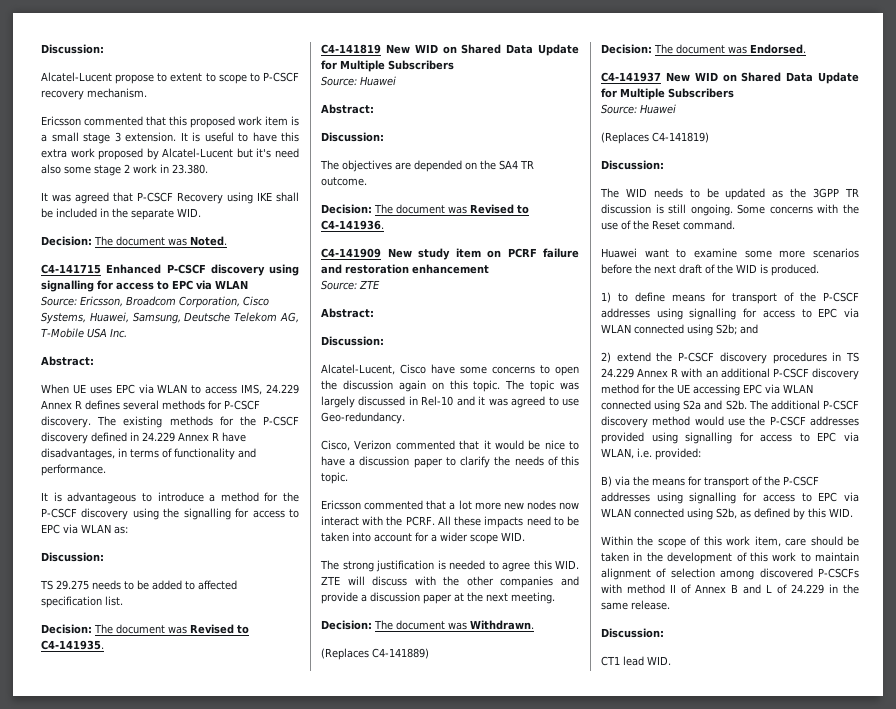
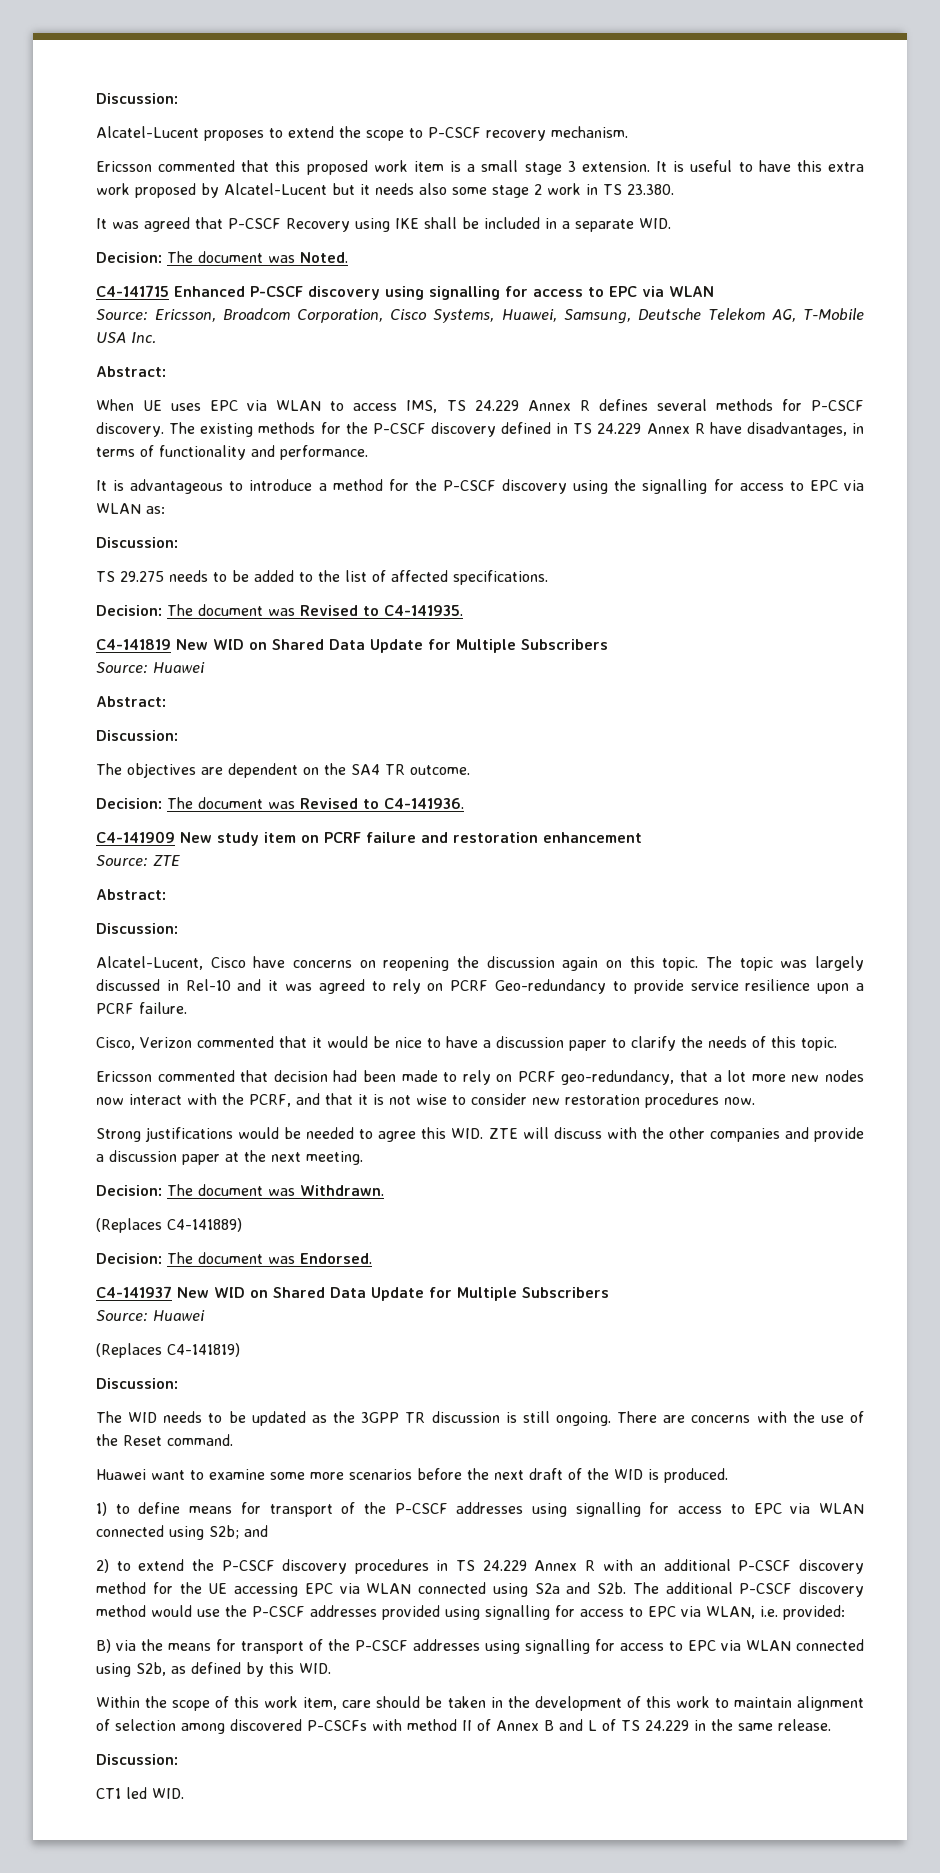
- Alcatel-Lucent propose to extent to scope to P-CSCF recovery mechanism.
+ Alcatel-Lucent proposes to extend the scope to P-CSCF recovery mechanism.
- It is useful to have this extra work proposed by Alcatel-Lucent but it's need also some stage 2 work in 23.380.
+ It is useful to have this extra work proposed by Alcatel-Lucent but it needs also some stage 2 work in TS 23.380.
- It was agreed that P-CSCF Recovery using IKE shall be included in the separate WID.
+ It was agreed that P-CSCF Recovery using IKE shall be included in a separate WID.
- When UE uses EPC via WLAN to access IMS, 24.229 Annex R defines several methods for P-CSCF discovery.
+ When UE uses EPC via WLAN to access IMS, TS 24.229 Annex R defines several methods for P-CSCF discovery.
- The existing methods for the P-CSCF discovery defined in 24.229 Annex R have disadvantages, in terms of functionality and performance.
+ The existing methods for the P-CSCF discovery defined in TS 24.229 Annex R have disadvantages, in terms of functionality and performance.
- TS 29.275 needs to be added to affected specification list.
+ TS 29.275 needs to be added to the list of affected specifications.
- The objectives are depended on the SA4 TR outcome.
+ The objectives are dependent on the SA4 TR outcome.
- Alcatel-Lucent, Cisco have some concerns to open the discussion again on this topic.
+ Alcatel-Lucent, Cisco have concerns on reopening the discussion again on this topic.
- The topic was largely discussed in Rel-10 and it was agreed to use Geo-redundancy.
+ The topic was largely discussed in Rel-10 and it was agreed to rely on PCRF Geo-redundancy to provide service resilience upon a PCRF failure.
- Ericsson commented that a lot more new nodes now interact with the PCRF. All these impacts need to be taken into account for a wider scope WID.
- The strong justification is needed to agree this WID. ZTE will discuss with the other companies and provide a discussion paper at the next meeting.
+ Ericsson commented that decision had been made to rely on PCRF geo-redundancy, that a lot more new nodes now interact with the PCRF, and that it is not wise to consider new restoration procedures now.
+ Strong justifications would be needed to agree this WID. ZTE will discuss with the other companies and provide a discussion paper at the next meeting.
- Some concerns with the use of the Reset command.
+ There are concerns with the use of the Reset command.
- 2) extend the P-CSCF discovery procedures in TS 24.229 Annex R with an additional P-CSCF discovery method for the UE accessing EPC via WLAN connected using S2a and S2b. The additional P-CSCF discovery method would use the P-CSCF addresses provided using signalling for access to EPC via WLAN, i.e. provided:
+ 2) to extend the P-CSCF discovery procedures in TS 24.229 Annex R with an additional P-CSCF discovery method for the UE accessing EPC via WLAN connected using S2a and S2b. The additional P-CSCF discovery method would use the P-CSCF addresses provided using signalling for access to EPC via WLAN, i.e. provided:
- Within the scope of this work item, care should be taken in the development of this work to maintain alignment of selection among discovered P-CSCFs with method II of Annex B and L of 24.229 in the same release.
+ Within the scope of this work item, care should be taken in the development of this work to maintain alignment of selection among discovered P-CSCFs with method II of Annex B and L of TS 24.229 in the same release.
- CT1 lead WID.
+ CT1 led WID.

